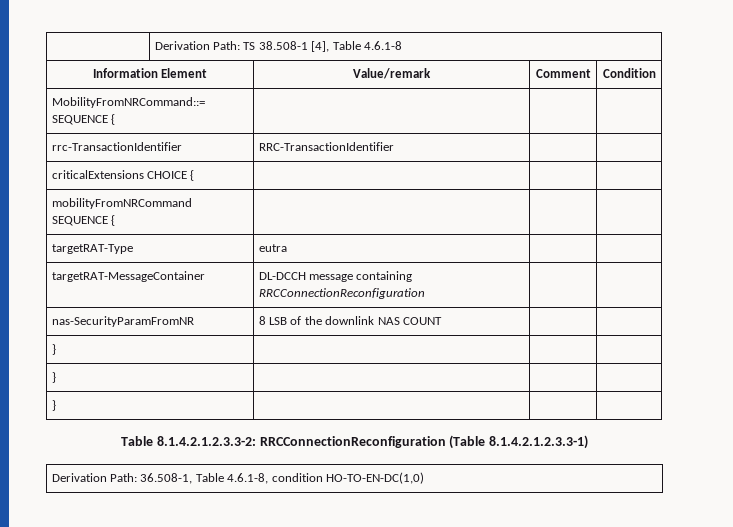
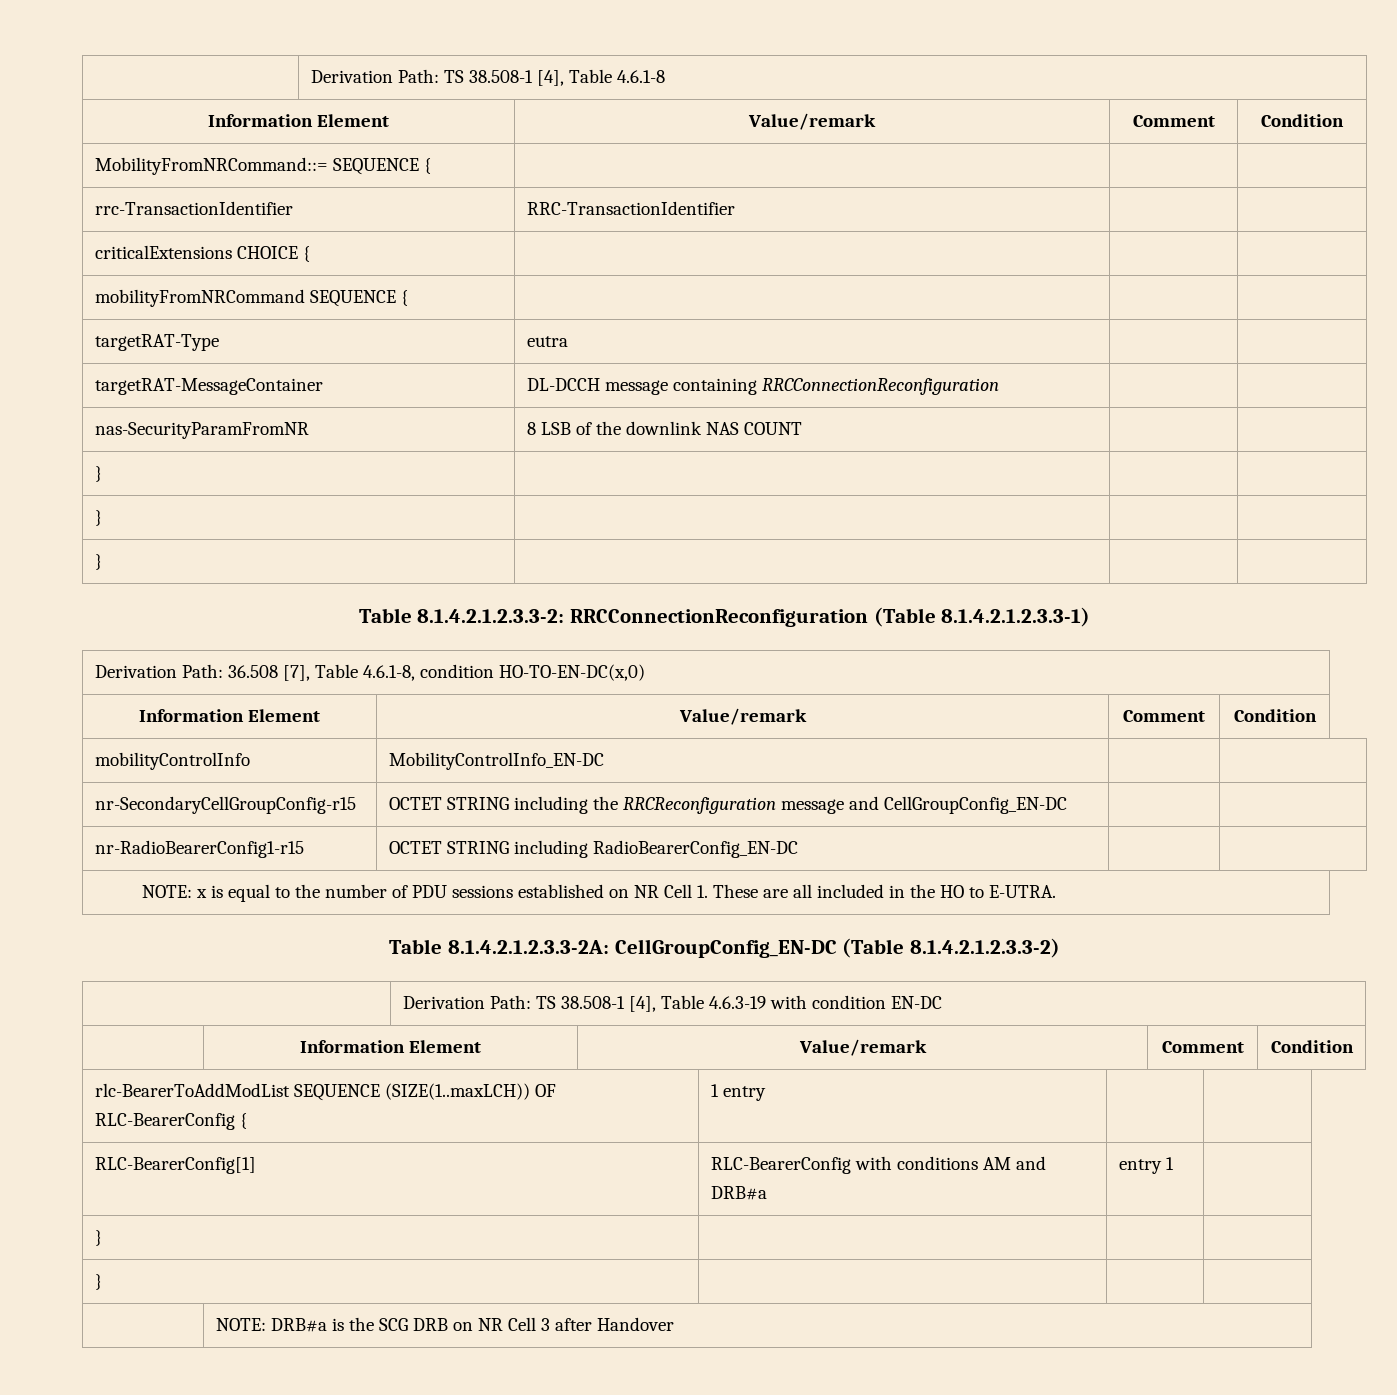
- Derivation Path: 36.508-1, Table 4.6.1-8, condition HO-TO-EN-DC(1,0)
+ Derivation Path: 36.508 [7], Table 4.6.1-8, condition HO-TO-EN-DC(x,0)
+ Information Element | Value/remark | Comment | Condition
+ mobilityControlInfo | MobilityControlInfo_EN-DC | |
+ nr-SecondaryCellGroupConfig-r15 | OCTET STRING including the RRCReconfiguration message and CellGroupConfig_EN-DC | |
+ nr-RadioBearerConfig1-r15 | OCTET STRING including RadioBearerConfig_EN-DC | |
+ NOTE: x is equal to the number of PDU sessions established on NR Cell 1. These are all included in the HO to E-UTRA.
+ Table 8.1.4.2.1.2.3.3-2A: CellGroupConfig_EN-DC (Table 8.1.4.2.1.2.3.3-2)
+ | Derivation Path: TS 38.508-1 [4], Table 4.6.3-19 with condition EN-DC
+ | Information Element | Value/remark | Comment | Condition
+ rlc-BearerToAddModList SEQUENCE (SIZE(1..maxLCH)) OF RLC-BearerConfig { | 1 entry | |
+ RLC-BearerConfig[1] | RLC-BearerConfig with conditions AM and DRB#a | entry 1 |
+ } | | |
+ } | | |
+ | NOTE: DRB#a is the SCG DRB on NR Cell 3 after Handover

